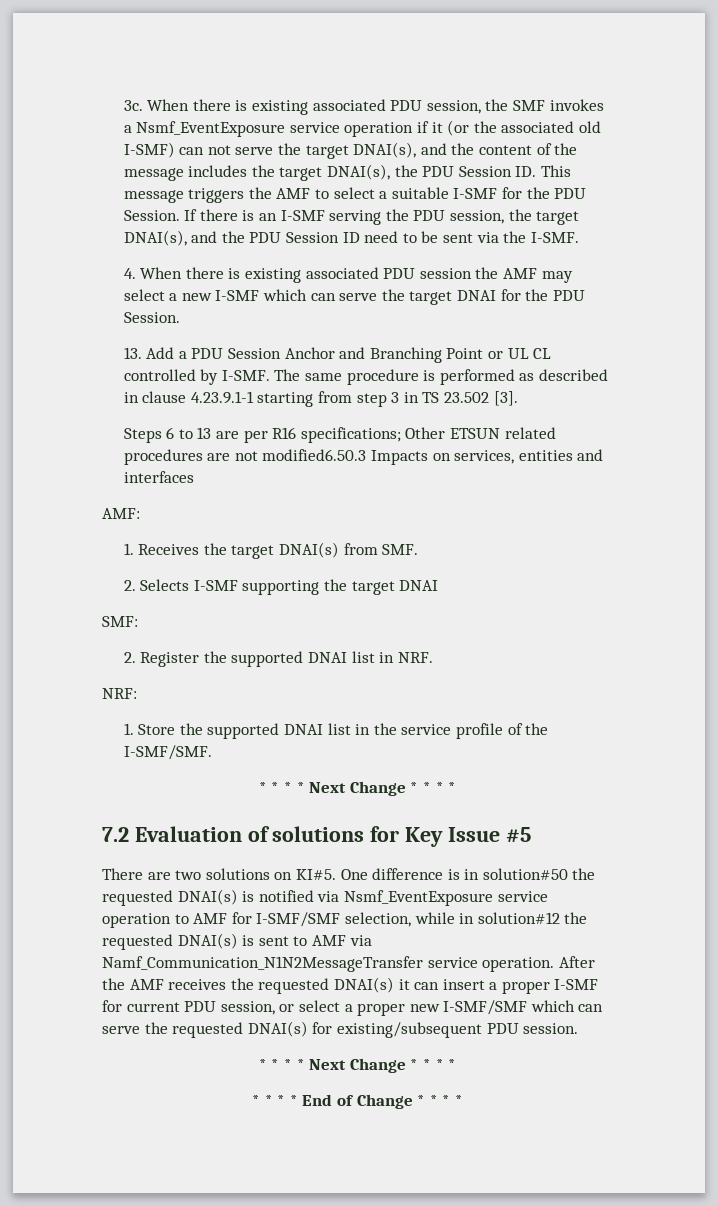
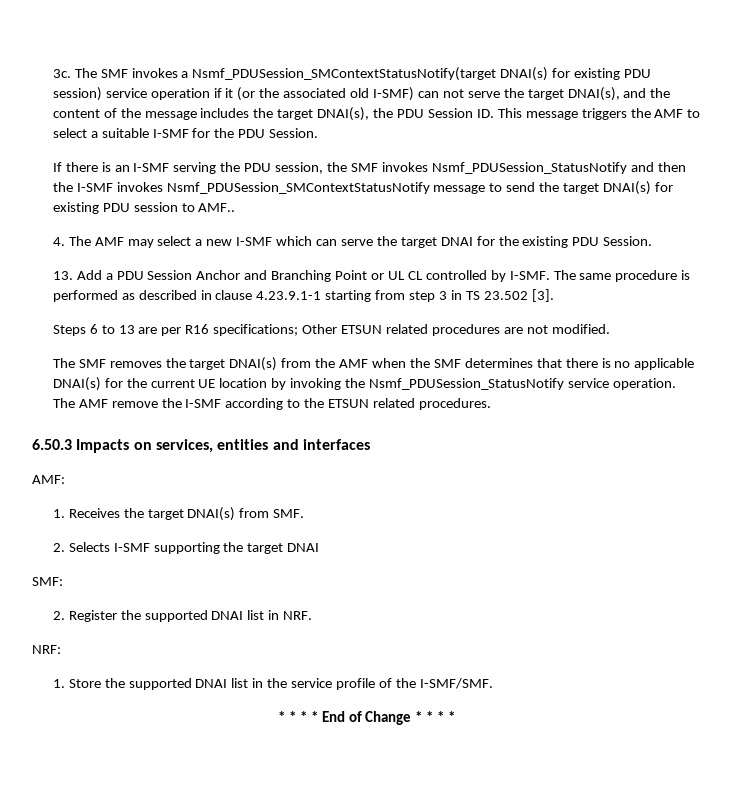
- When there is existing associated PDU session, the SMF invokes a Nsmf_EventExposure service operation if it (or the associated old I-SMF) can not serve the target DNAI(s), and the content of the message includes the target DNAI(s), the PDU Session ID. This message triggers the AMF to select a suitable I-SMF for the PDU Session. If there is an I-SMF serving the PDU session, the target DNAI(s), and the PDU Session ID need to be sent via the I-SMF.
- 4. When there is existing associated PDU session the AMF may select a new I-SMF which can serve the target DNAI for the PDU Session.
+ The SMF invokes a Nsmf_PDUSession_SMContextStatusNotify(target DNAI(s) for existing PDU session) service operation if it (or the associated old I-SMF) can not serve the target DNAI(s), and the content of the message includes the target DNAI(s), the PDU Session ID. This message triggers the AMF to select a suitable I-SMF for the PDU Session.
+ If there is an I-SMF serving the PDU session, the SMF invokes Nsmf_PDUSession_StatusNotify and then the I-SMF invokes Nsmf_PDUSession_SMContextStatusNotify message to send the target DNAI(s) for existing PDU session to AMF..
+ 4. The AMF may select a new I-SMF which can serve the target DNAI for the existing PDU Session.
- Steps 6 to 13 are per R16 specifications; Other ETSUN related procedures are not modified6.50.3 Impacts on services, entities and interfaces
+ Steps 6 to 13 are per R16 specifications; Other ETSUN related procedures are not modified.
+ The SMF removes the target DNAI(s) from the AMF when the SMF determines that there is no applicable DNAI(s) for the current UE location by invoking the Nsmf_PDUSession_StatusNotify service operation. The AMF remove the I-SMF according to the ETSUN related procedures.
+ 6.50.3 Impacts on services, entities and interfaces
  1. Store the supported DNAI list in the service profile of the I-SMF/SMF.
- * * * * Next Change * * * *
- 7.2 Evaluation of solutions for Key Issue #5
- There are two solutions on KI#5. One difference is in solution#50 the requested DNAI(s) is notified via Nsmf_EventExposure service operation to AMF for I-SMF/SMF selection, while in solution#12 the requested DNAI(s) is sent to AMF via Namf_Communication_N1N2MessageTransfer service operation. After the AMF receives the requested DNAI(s) it can insert a proper I-SMF for current PDU session, or select a proper new I-SMF/SMF which can serve the requested DNAI(s) for existing/subsequent PDU session.
- * * * * Next Change * * * *

